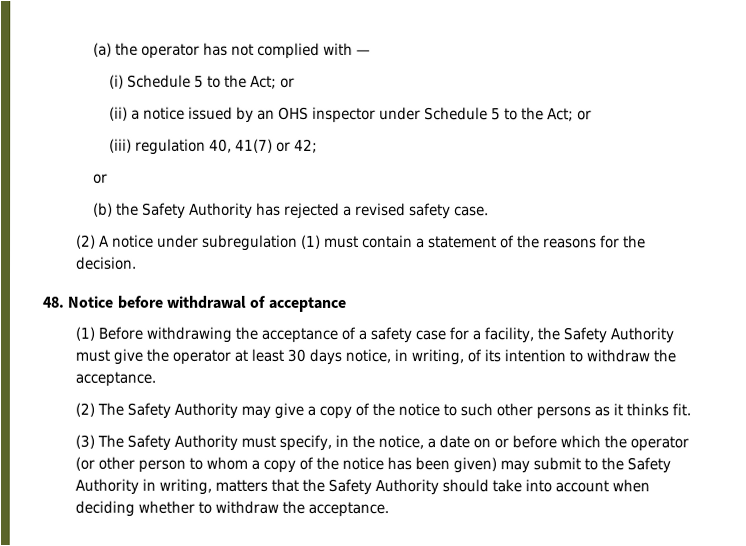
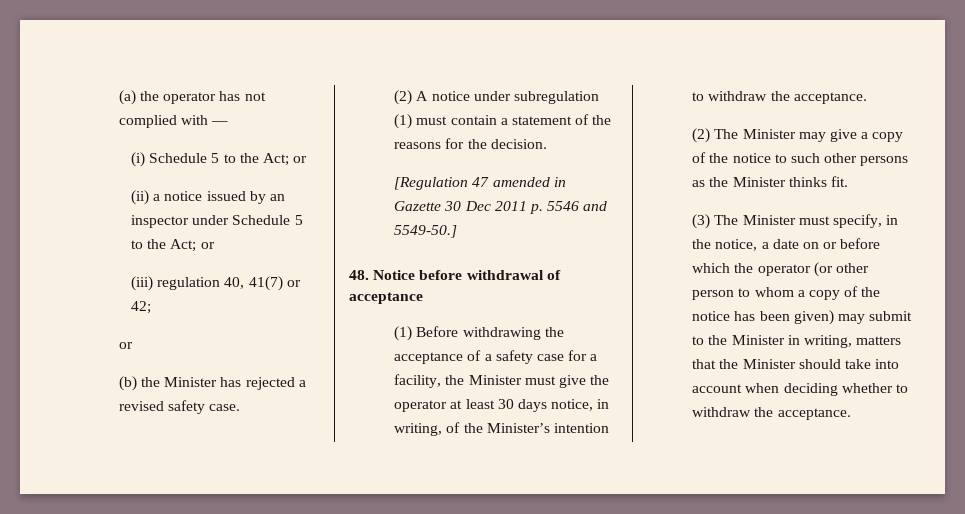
- (ii) a notice issued by an OHS inspector under Schedule 5 to the Act; or
+ (ii) a notice issued by an inspector under Schedule 5 to the Act; or
- (b) the Safety Authority has rejected a revised safety case.
+ (b) the Minister has rejected a revised safety case.
+ [Regulation 47 amended in Gazette 30 Dec 2011 p. 5546 and 5549-50.]
- (1) Before withdrawing the acceptance of a safety case for a facility, the Safety Authority must give the operator at least 30 days notice, in writing, of its intention to withdraw the acceptance.
+ (1) Before withdrawing the acceptance of a safety case for a facility, the Minister must give the operator at least 30 days notice, in writing, of the Minister’s intention to withdraw the acceptance.
- (2) The Safety Authority may give a copy of the notice to such other persons as it thinks fit.
+ (2) The Minister may give a copy of the notice to such other persons as the Minister thinks fit.
- (3) The Safety Authority must specify, in the notice, a date on or before which the operator (or other person to whom a copy of the notice has been given) may submit to the Safety Authority in writing, matters that the Safety Authority should take into account when deciding whether to withdraw the acceptance.
+ (3) The Minister must specify, in the notice, a date on or before which the operator (or other person to whom a copy of the notice has been given) may submit to the Minister in writing, matters that the Minister should take into account when deciding whether to withdraw the acceptance.

